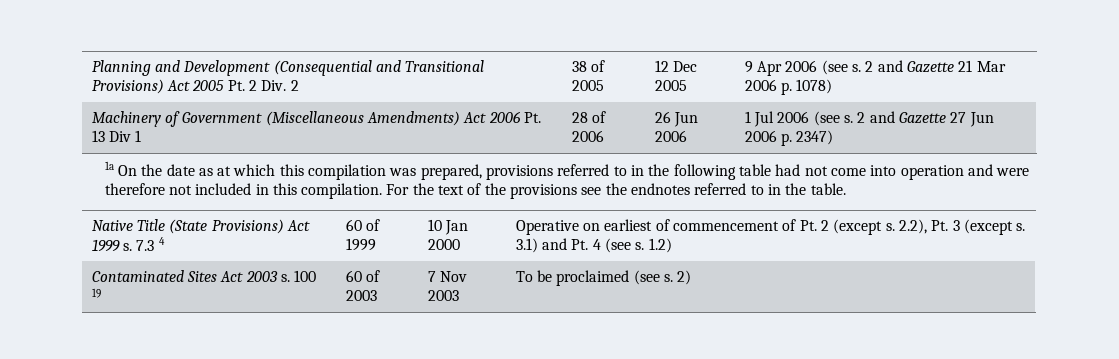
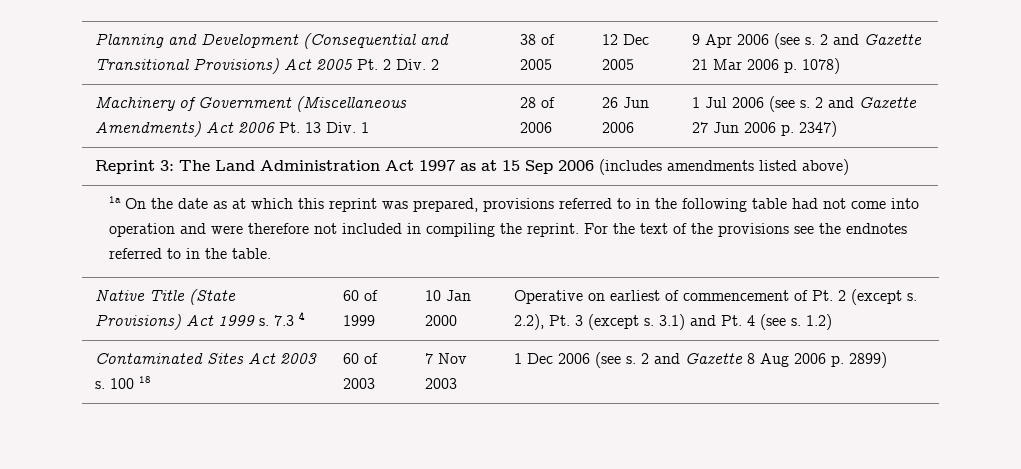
- Machinery of Government (Miscellaneous Amendments) Act 2006 Pt. 13 Div 1 | 28 of 2006 | 26 Jun 2006 | 1 Jul 2006 (see s. 2 and Gazette 27 Jun 2006 p. 2347)
+ Machinery of Government (Miscellaneous Amendments) Act 2006 Pt. 13 Div. 1 | 28 of 2006 | 26 Jun 2006 | 1 Jul 2006 (see s. 2 and Gazette 27 Jun 2006 p. 2347)
+ Reprint 3: The Land Administration Act 1997 as at 15 Sep 2006 (includes amendments listed above)
- 1a On the date as at which this compilation was prepared, provisions referred to in the following table had not come into operation and were therefore not included in this compilation.
+ 1a On the date as at which this reprint was prepared, provisions referred to in the following table had not come into operation and were therefore not included in compiling the reprint.
- Contaminated Sites Act 2003 s. 100 19 | 60 of 2003 | 7 Nov 2003 | To be proclaimed (see s. 2)
+ Contaminated Sites Act 2003 s. 100 18 | 60 of 2003 | 7 Nov 2003 | 1 Dec 2006 (see s. 2 and Gazette 8 Aug 2006 p. 2899)

